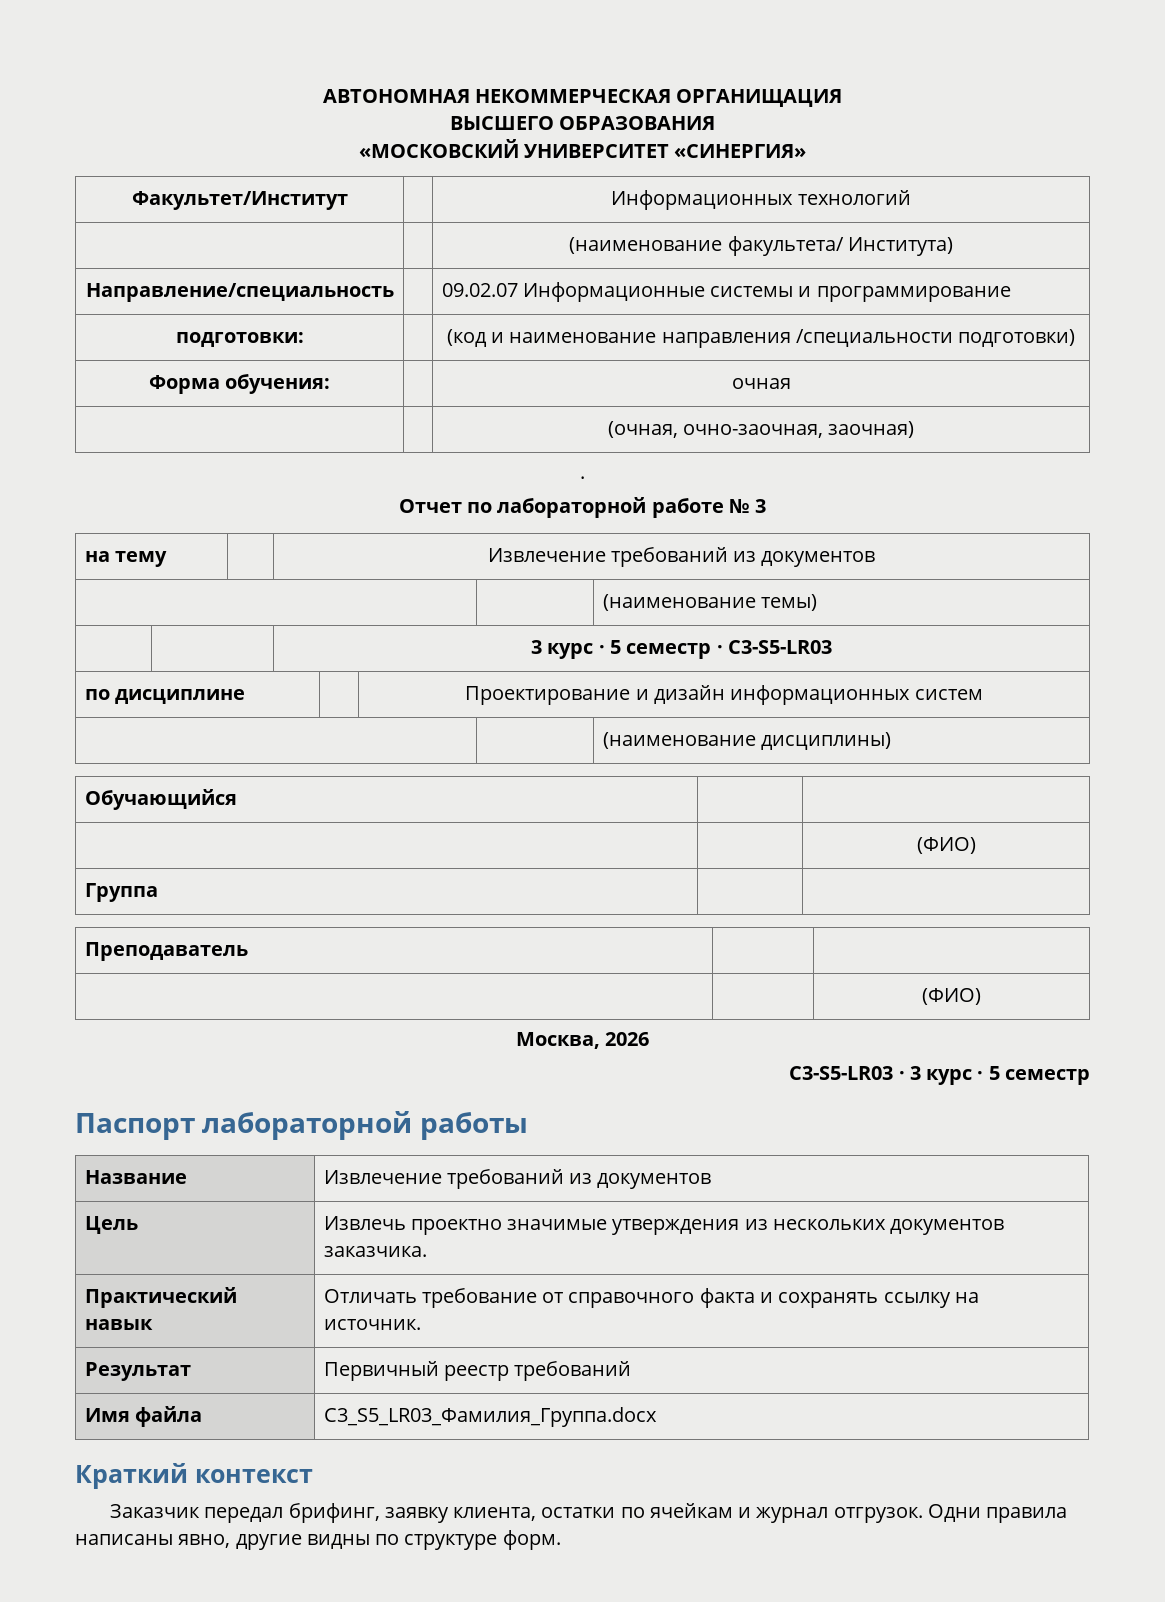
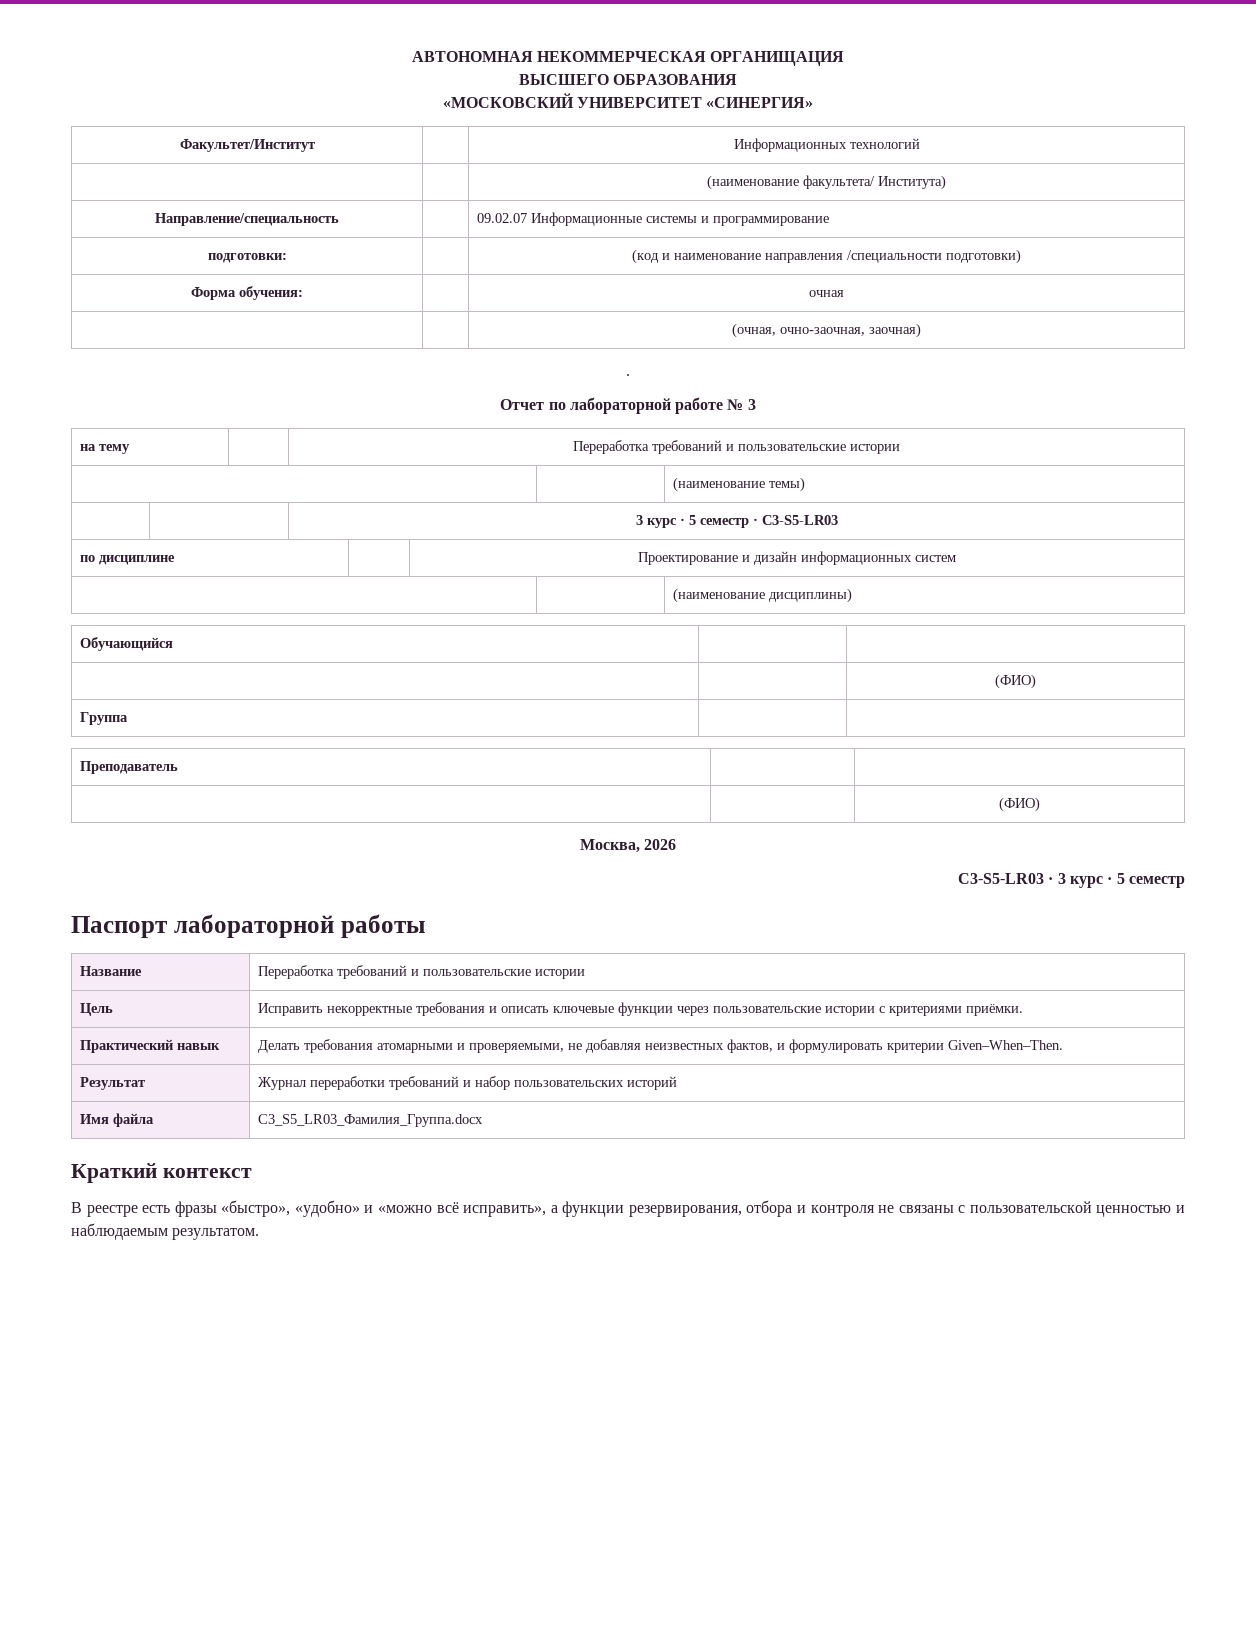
- на тему | | Извлечение требований из документов
+ на тему | | Переработка требований и пользовательские истории
- Название | Извлечение требований из документов
- Цель | Извлечь проектно значимые утверждения из нескольких документов заказчика.
- Практический навык | Отличать требование от справочного факта и сохранять ссылку на источник.
+ Название | Переработка требований и пользовательские истории
+ Цель | Исправить некорректные требования и описать ключевые функции через пользовательские истории с критериями приёмки.
+ Практический навык | Делать требования атомарными и проверяемыми, не добавляя неизвестных фактов, и формулировать критерии Given–When–Then.
- Результат | Первичный реестр требований
+ Результат | Журнал переработки требований и набор пользовательских историй
- Заказчик передал брифинг, заявку клиента, остатки по ячейкам и журнал отгрузок. Одни правила написаны явно, другие видны по структуре форм.
+ В реестре есть фразы «быстро», «удобно» и «можно всё исправить», а функции резервирования, отбора и контроля не связаны с пользовательской ценностью и наблюдаемым результатом.

